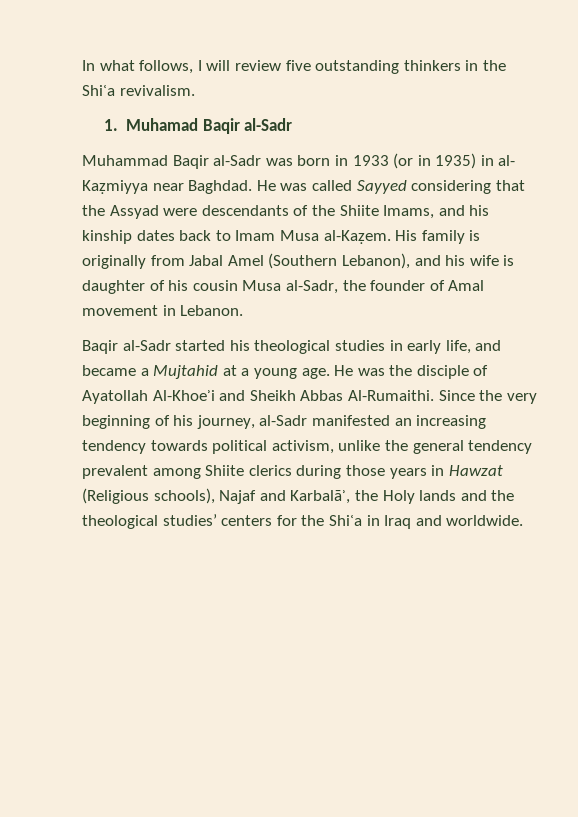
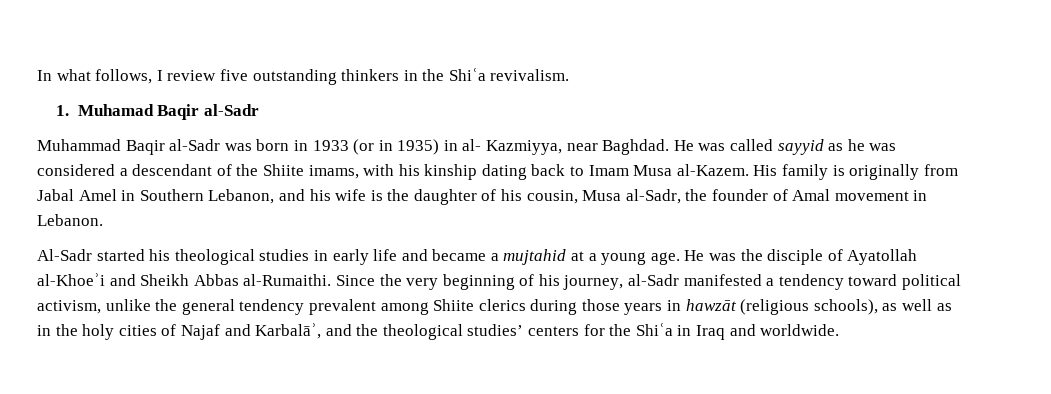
- In what follows, I will review five outstanding thinkers in the Shiʿa revivalism.
+ In what follows, I review five outstanding thinkers in the Shiʿa revivalism.
- Muhammad Baqir al-Sadr was born in 1933 (or in 1935) in al- Kaẓmiyya near Baghdad.
+ Muhammad Baqir al-Sadr was born in 1933 (or in 1935) in al- Kazmiyya, near Baghdad.
- He was called Sayyed considering that the Assyad were descendants of the Shiite Imams, and his kinship dates back to Imam Musa al-Kaẓem.
+ He was called sayyid as he was considered a descendant of the Shiite imams, with his kinship dating back to Imam Musa al-Kazem.
- His family is originally from Jabal Amel (Southern Lebanon), and his wife is daughter of his cousin Musa al-Sadr, the founder of Amal movement in Lebanon.
+ His family is originally from Jabal Amel in Southern Lebanon, and his wife is the daughter of his cousin, Musa al-Sadr, the founder of Amal movement in Lebanon.
- Baqir al-Sadr started his theological studies in early life, and became a Mujtahid at a young age.
+ Al-Sadr started his theological studies in early life and became a mujtahid at a young age.
- He was the disciple of Ayatollah Al-Khoeʾi and Sheikh Abbas Al-Rumaithi.
+ He was the disciple of Ayatollah al-Khoeʾi and Sheikh Abbas al-Rumaithi.
- Since the very beginning of his journey, al-Sadr manifested an increasing tendency towards political activism, unlike the general tendency prevalent among Shiite clerics during those years in Hawzat (Religious schools), Najaf and Karbalāʾ, the Holy lands and the theological studies’ centers for the Shiʿa in Iraq and worldwide.
+ Since the very beginning of his journey, al-Sadr manifested a tendency toward political activism, unlike the general tendency prevalent among Shiite clerics during those years in hawzāt (religious schools), as well as in the holy cities of Najaf and Karbalāʾ, and the theological studies’ centers for the Shiʿa in Iraq and worldwide.

